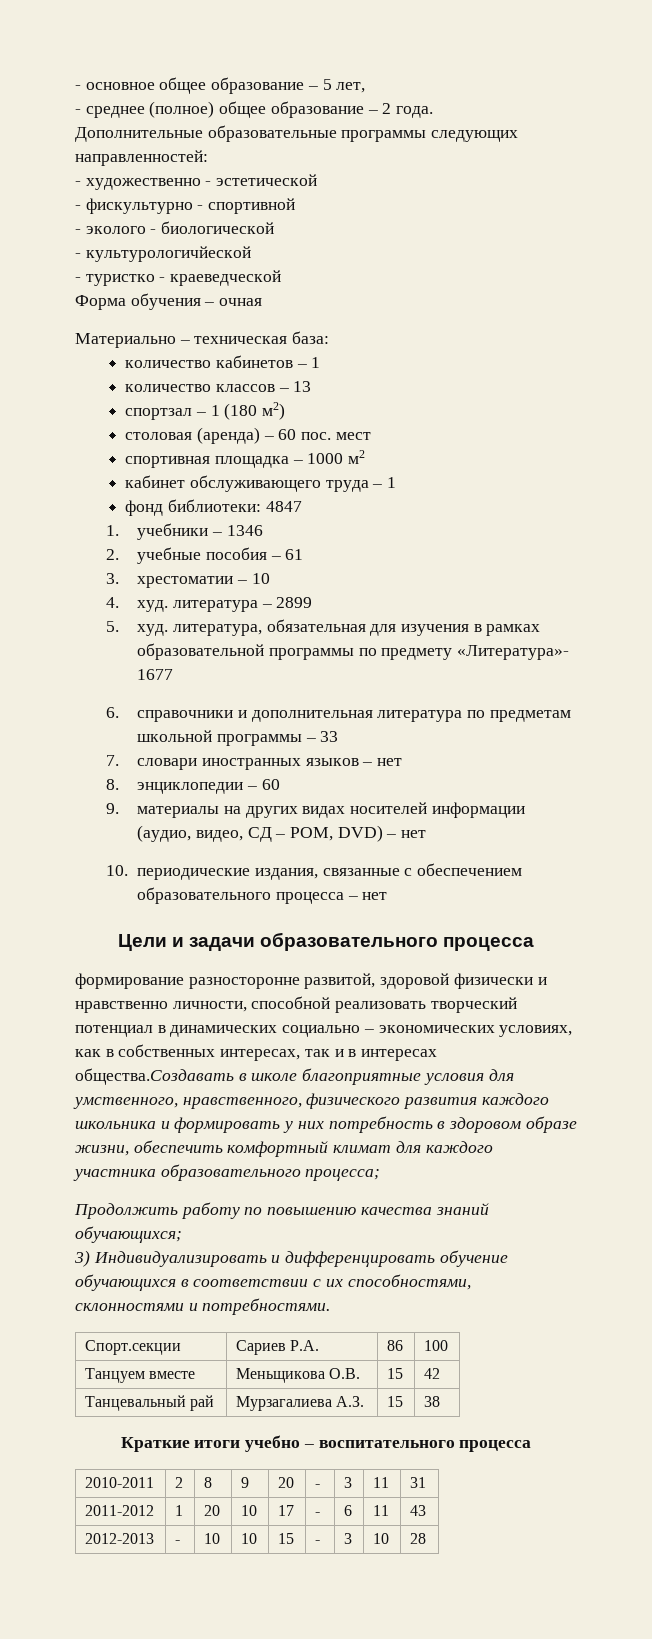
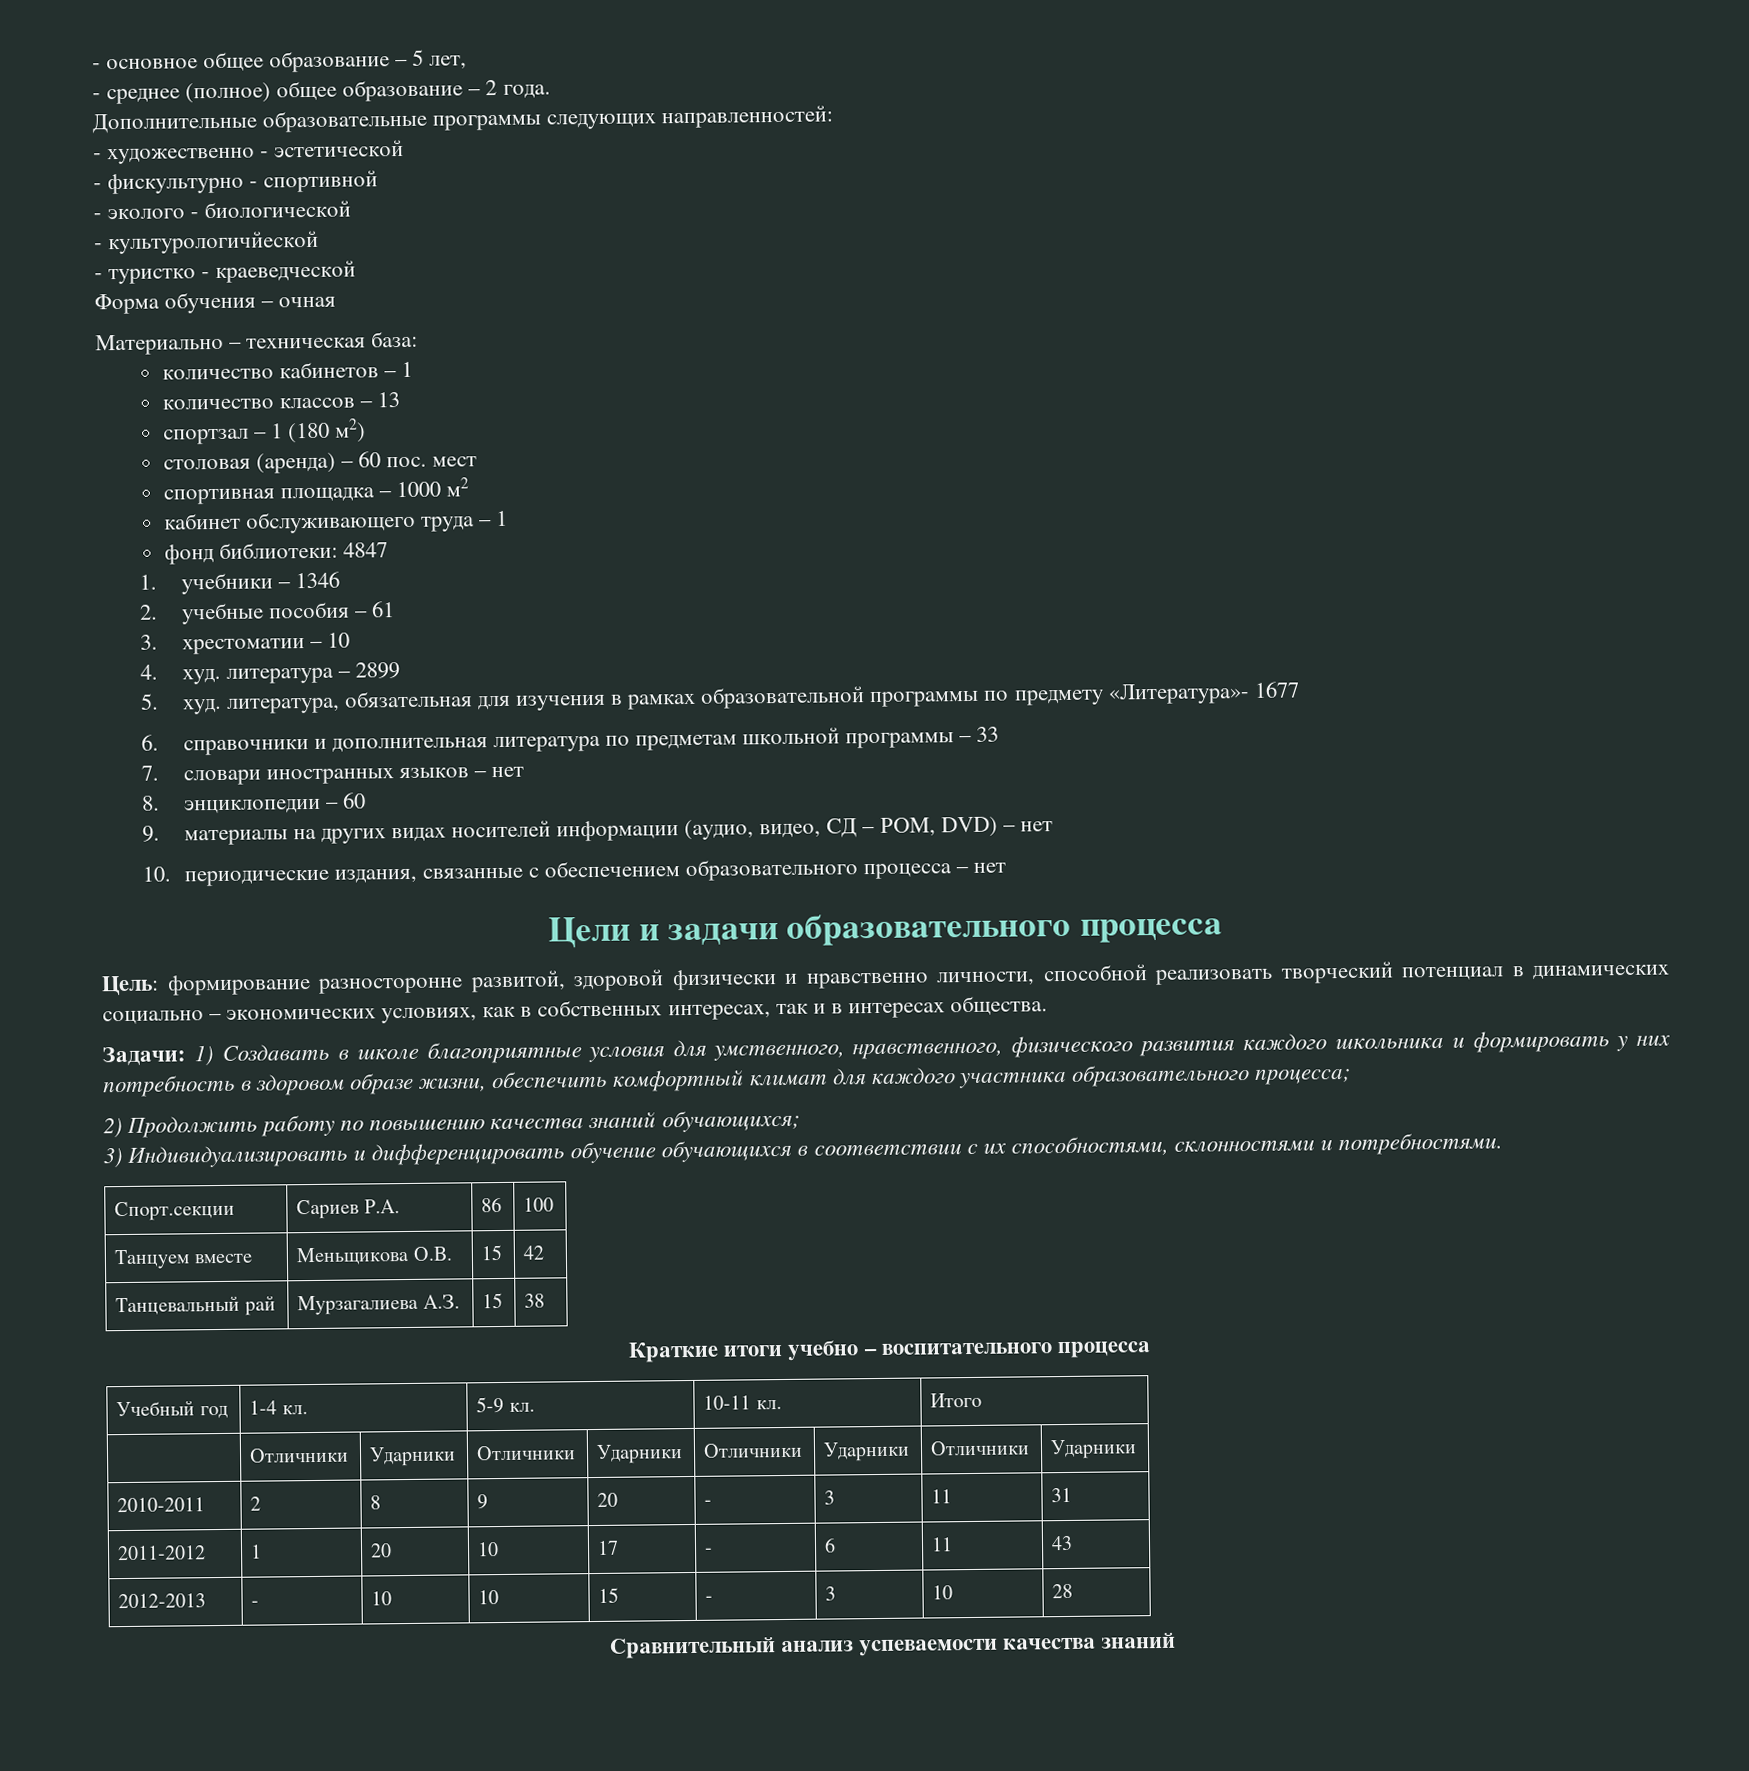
- формирование разносторонне развитой, здоровой физически и нравственно личности, способной реализовать творческий потенциал в динамических социально – экономических условиях, как в собственных интересах, так и в интересах общества.Создавать в школе благоприятные условия для умственного, нравственного, физического развития каждого школьника и формировать у них потребность в здоровом образе жизни, обеспечить комфортный климат для каждого участника образовательного процесса;
+ Цель: формирование разносторонне развитой, здоровой физически и нравственно личности, способной реализовать творческий потенциал в динамических социально – экономических условиях, как в собственных интересах, так и в интересах общества.
+ Задачи: 1) Создавать в школе благоприятные условия для умственного, нравственного, физического развития каждого школьника и формировать у них потребность в здоровом образе жизни, обеспечить комфортный климат для каждого участника образовательного процесса;
- Продолжить работу по повышению качества знаний обучающихся;
+ 2) Продолжить работу по повышению качества знаний обучающихся;
+ Учебный год | 1-4 кл. | 5-9 кл. | 10-11 кл. | Итого
+ | Отличники | Ударники | Отличники | Ударники | Отличники | Ударники | Отличники | Ударники
+ Сравнительный анализ успеваемости качества знаний

